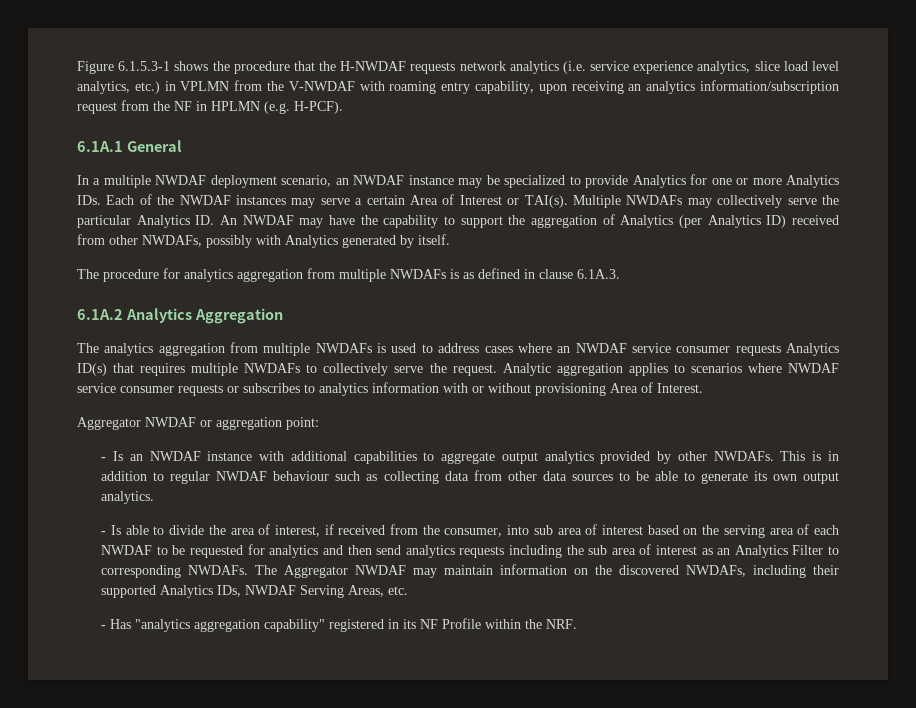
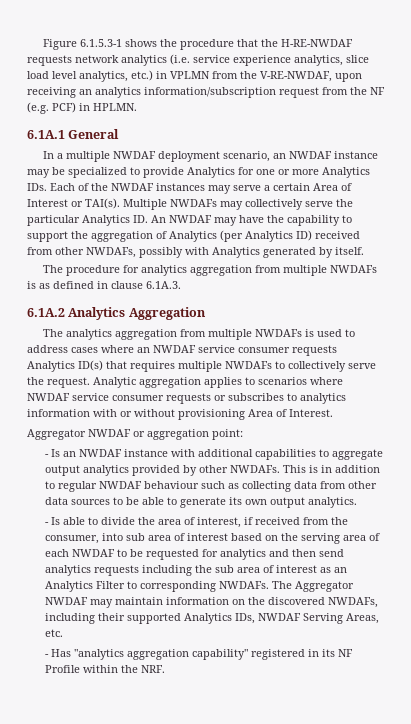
- Figure 6.1.5.3-1 shows the procedure that the H-NWDAF requests network analytics (i.e. service experience analytics, slice load level analytics, etc.) in VPLMN from the V-NWDAF with roaming entry capability, upon receiving an analytics information/subscription request from the NF in HPLMN (e.g. H-PCF).
+ Figure 6.1.5.3-1 shows the procedure that the H-RE-NWDAF requests network analytics (i.e. service experience analytics, slice load level analytics, etc.) in VPLMN from the V-RE-NWDAF, upon receiving an analytics information/subscription request from the NF (e.g. PCF) in HPLMN.

